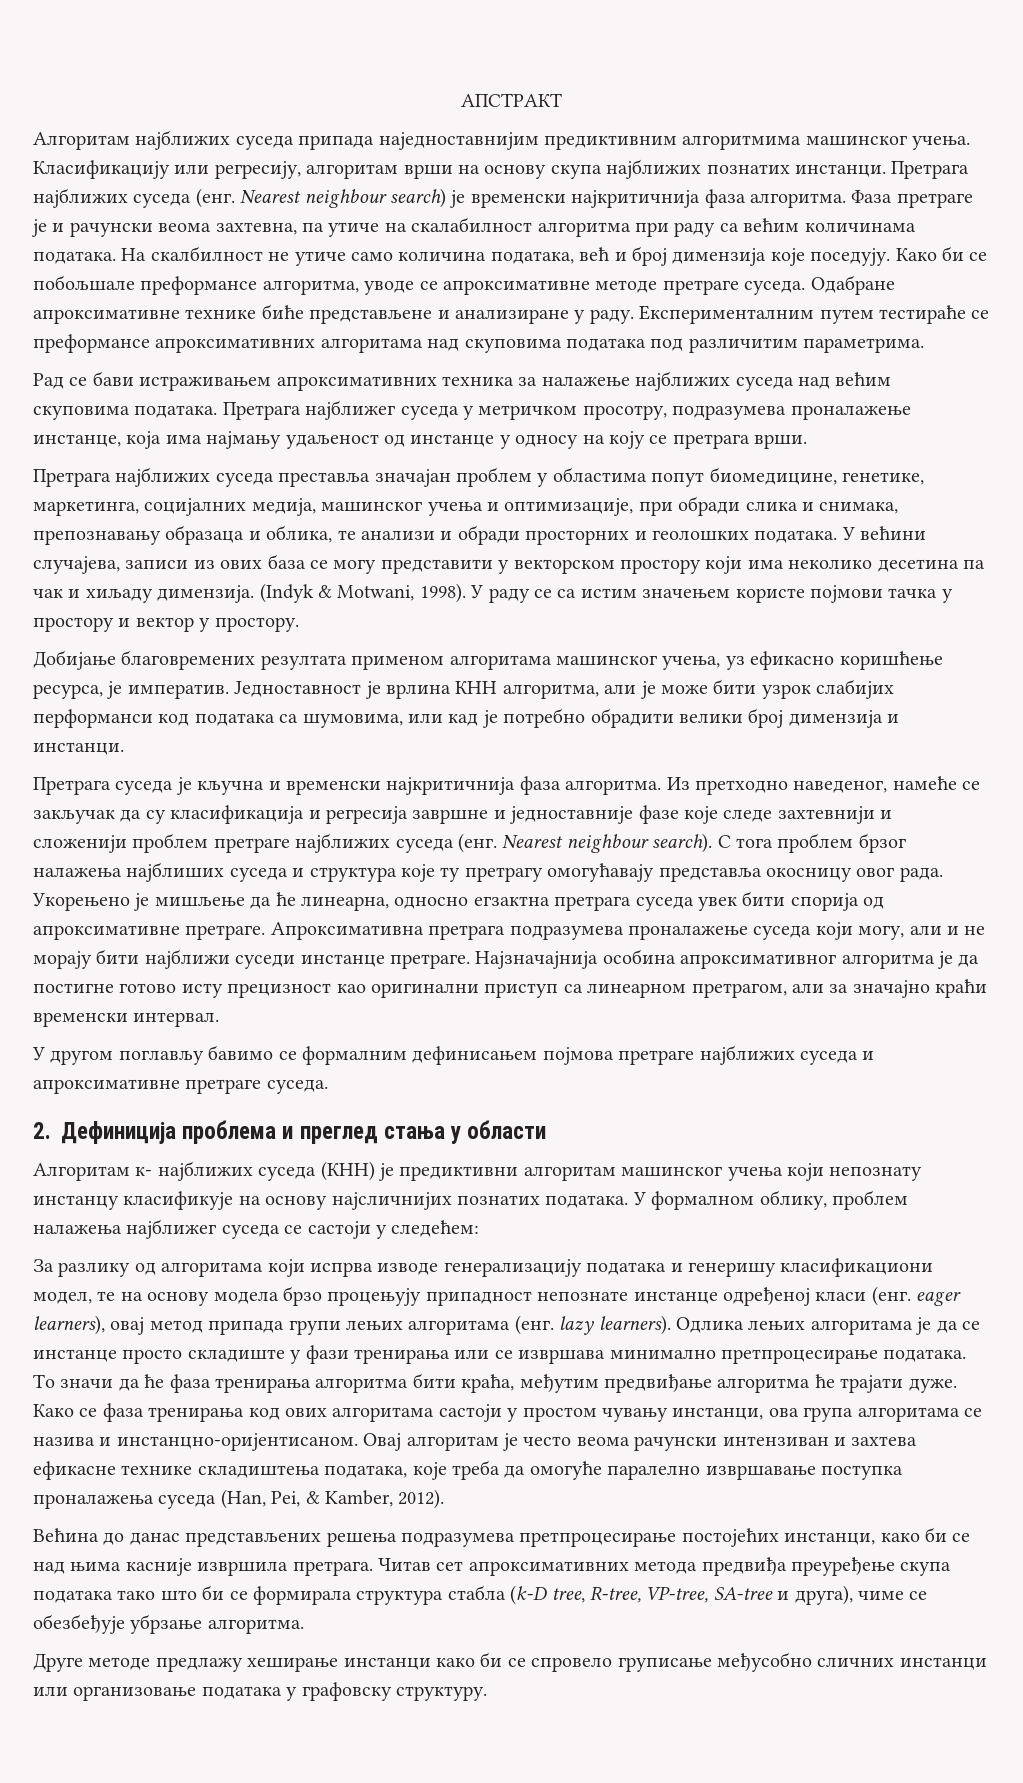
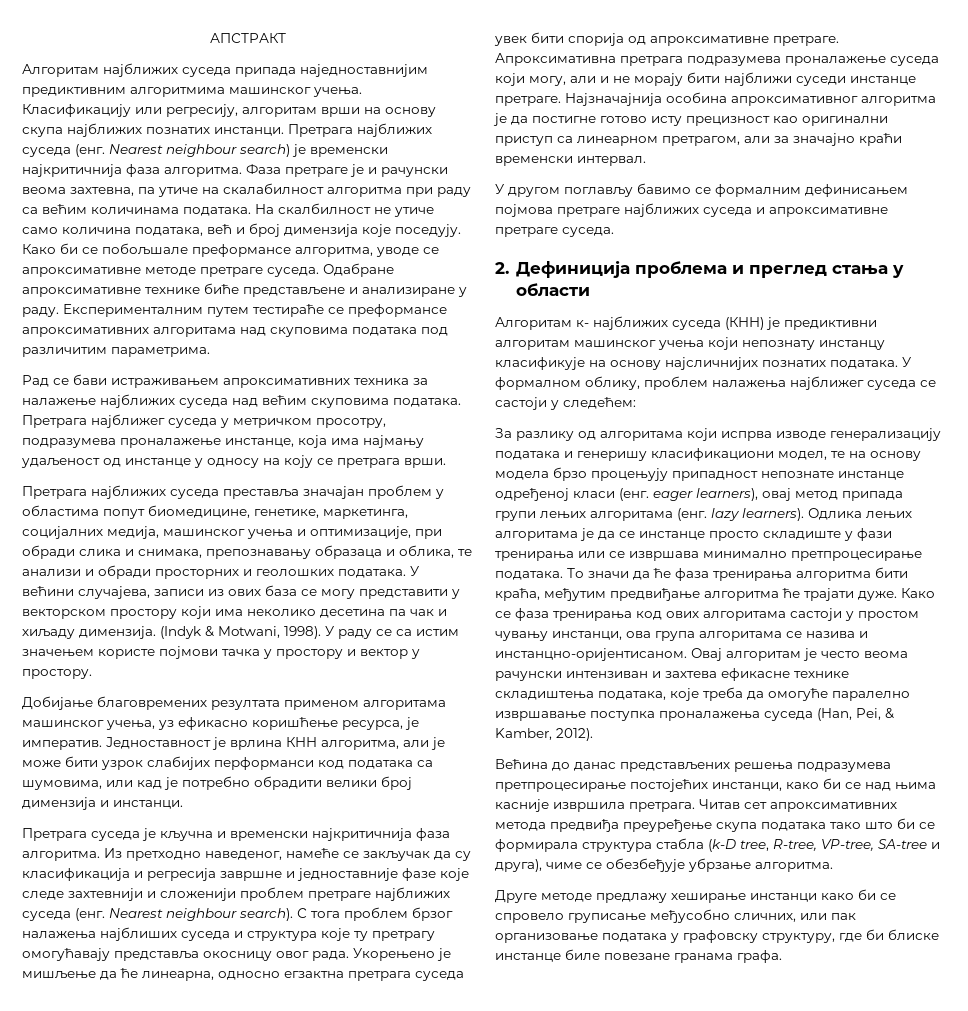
- Друге методе предлажу хеширање инстанци како би се спровело груписање међусобно сличних инстанци или организовање података у графовску структуру.
+ Друге методе предлажу хеширање инстанци како би се спровело груписање међусобно сличних, или пак организовање података у графовску структуру, где би блиске инстанце биле повезане гранама графа.

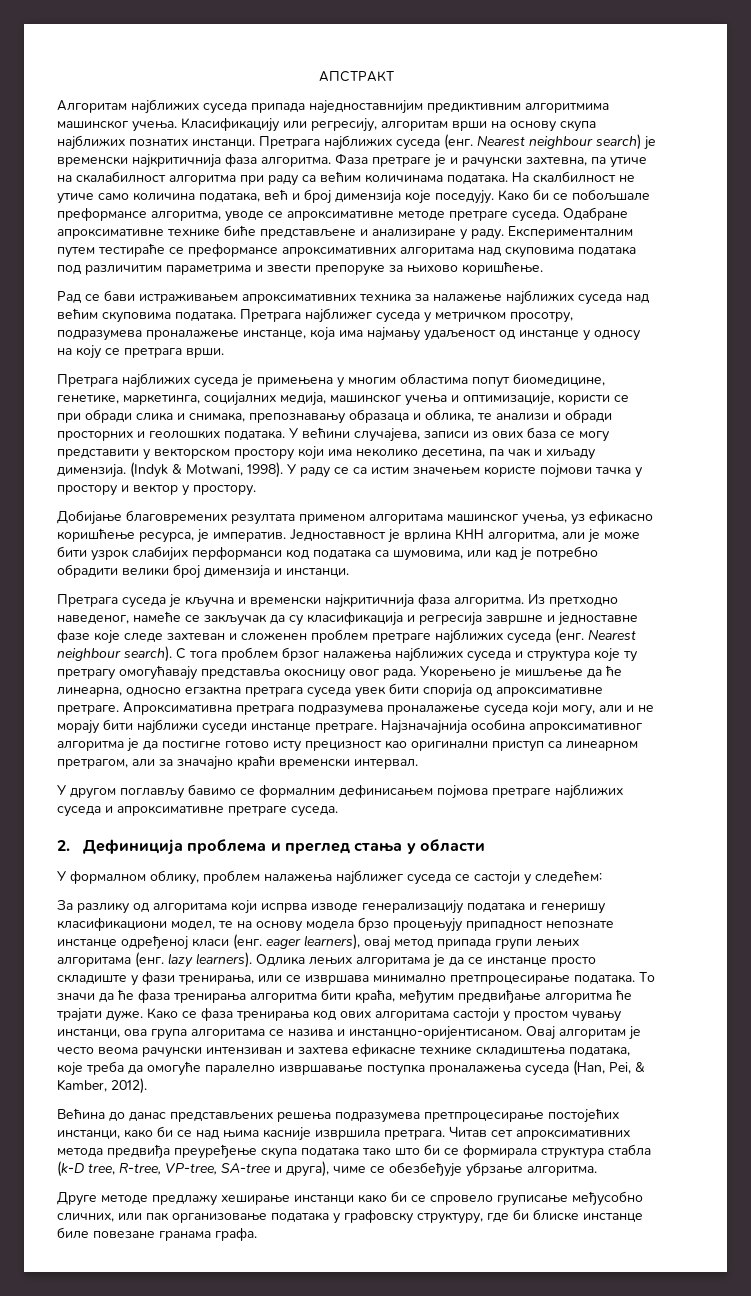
- Фаза претраге је и рачунски веома захтевна, па утиче на скалабилност алгоритма при раду са већим количинама података.
+ Фаза претраге је и рачунски захтевна, па утиче на скалабилност алгоритма при раду са већим количинама података.
- Експерименталним путем тестираће се преформансе апроксимативних алгоритама над скуповима података под различитим параметрима.
+ Експерименталним путем тестираће се преформансе апроксимативних алгоритама над скуповима података под различитим параметрима и звести препоруке за њихово коришћење.
- Претрага најближих суседа преставља значајан проблем у областима попут биомедицине, генетике, маркетинга, социјалних медија, машинског учења и оптимизације, при обради слика и снимака, препознавању образаца и облика, те анализи и обради просторних и геолошких података.
+ Претрага најближих суседа је примењена у многим областима попут биомедицине, генетике, маркетинга, социјалних медија, машинског учења и оптимизације, користи се при обради слика и снимака, препознавању образаца и облика, те анализи и обради просторних и геолошких података.
- У већини случајева, записи из ових база се могу представити у векторском простору који има неколико десетина па чак и хиљаду димензија.
+ У већини случајева, записи из ових база се могу представити у векторском простору који има неколико десетина, па чак и хиљаду димензија.
- Из претходно наведеног, намеће се закључак да су класификација и регресија завршне и једноставније фазе које следе захтевнији и сложенији проблем претраге најближих суседа (енг.
+ Из претходно наведеног, намеће се закључак да су класификација и регресија завршне и једноставне фазе које следе захтеван и сложенен проблем претраге најближих суседа (енг.
- С тога проблем брзог налажења најблиших суседа и структура које ту претрагу омогућавају представља окосницу овог рада.
+ С тога проблем брзог налажења најближих суседа и структура које ту претрагу омогућавају представља окосницу овог рада.
- Алгоритам к- најближих суседа (КНН) je предиктивни алгоритам машинског учења који непознату инстанцу класификује на основу најсличнијих познатих података.
- Одлика лењих алгоритама је да се инстанце просто складиште у фази тренирања или се извршава минимално претпроцесирање података.
+ Одлика лењих алгоритама је да се инстанце просто складиште у фази тренирања, или се извршава минимално претпроцесирање података.

